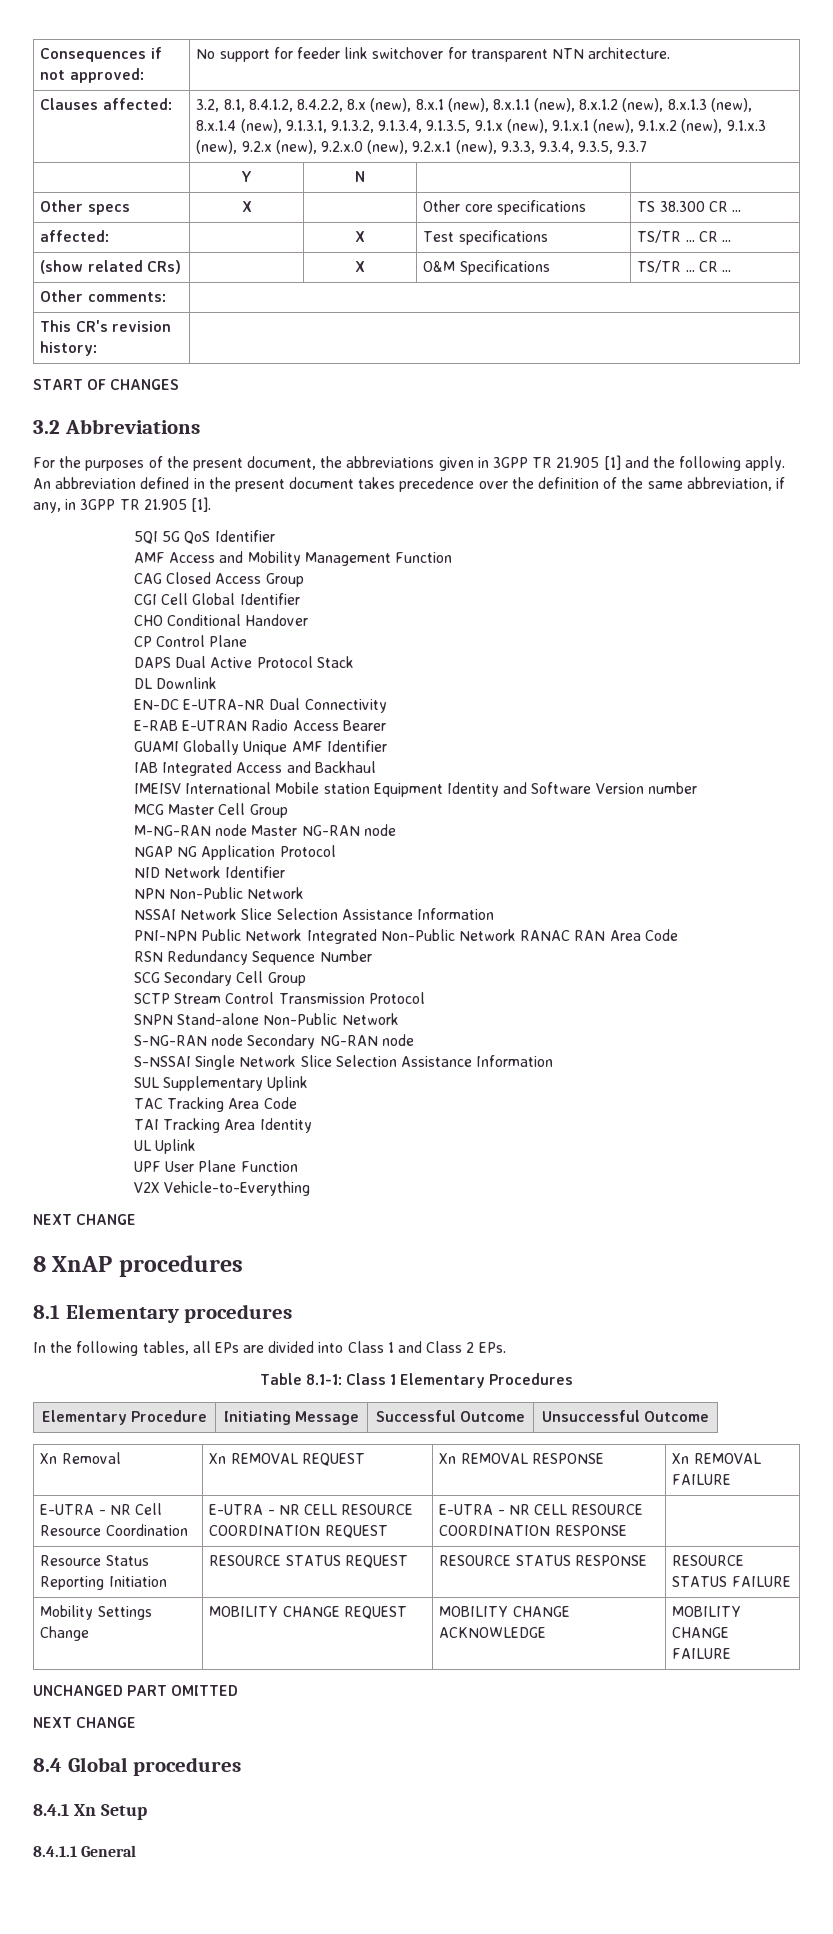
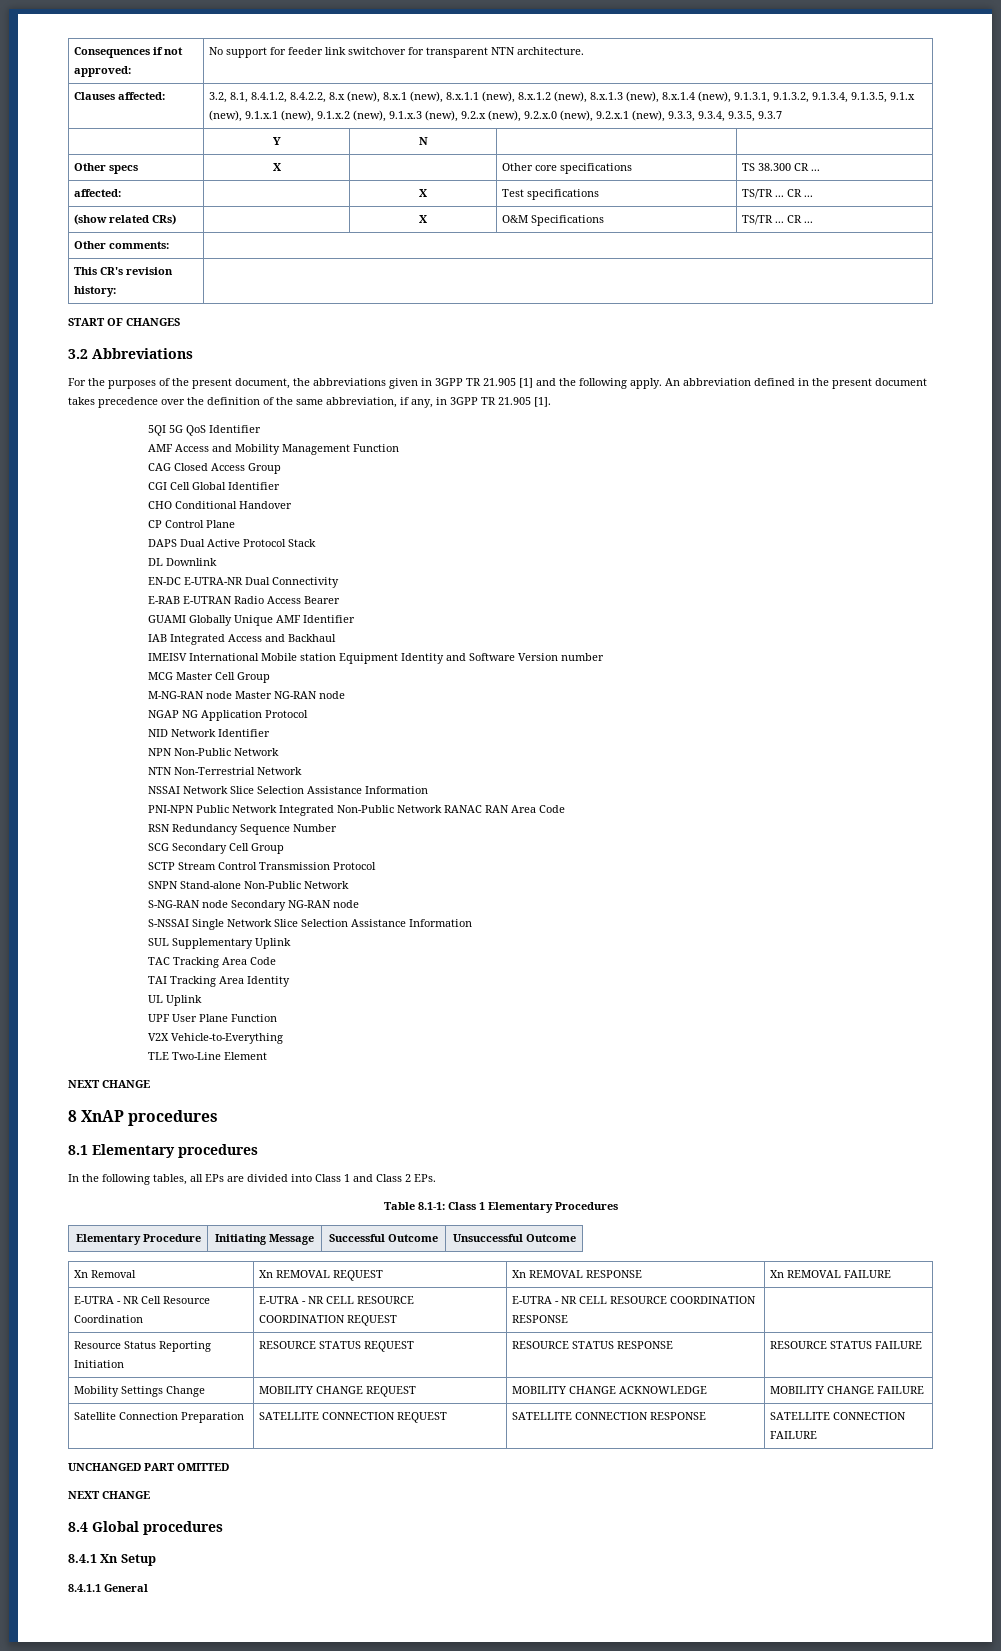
+ NTN Non-Terrestrial Network
+ TLE Two-Line Element
+ Satellite Connection Preparation | SATELLITE CONNECTION REQUEST | SATELLITE CONNECTION RESPONSE | SATELLITE CONNECTION FAILURE

